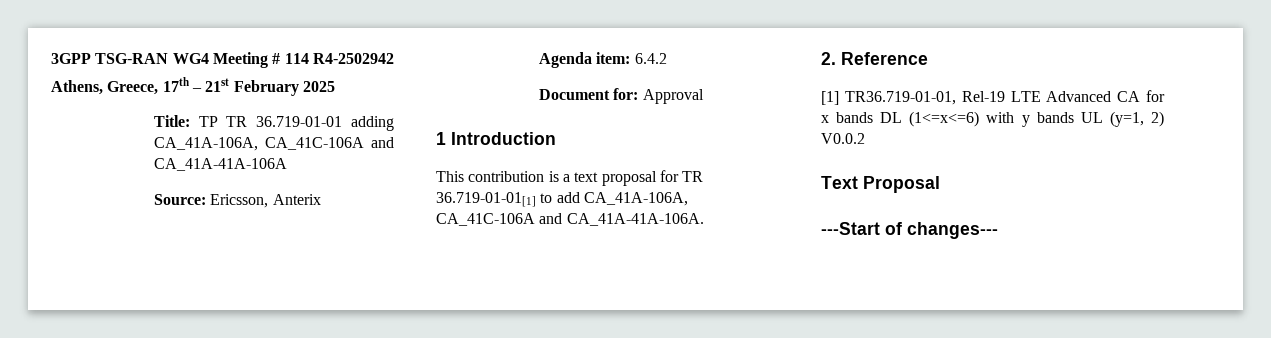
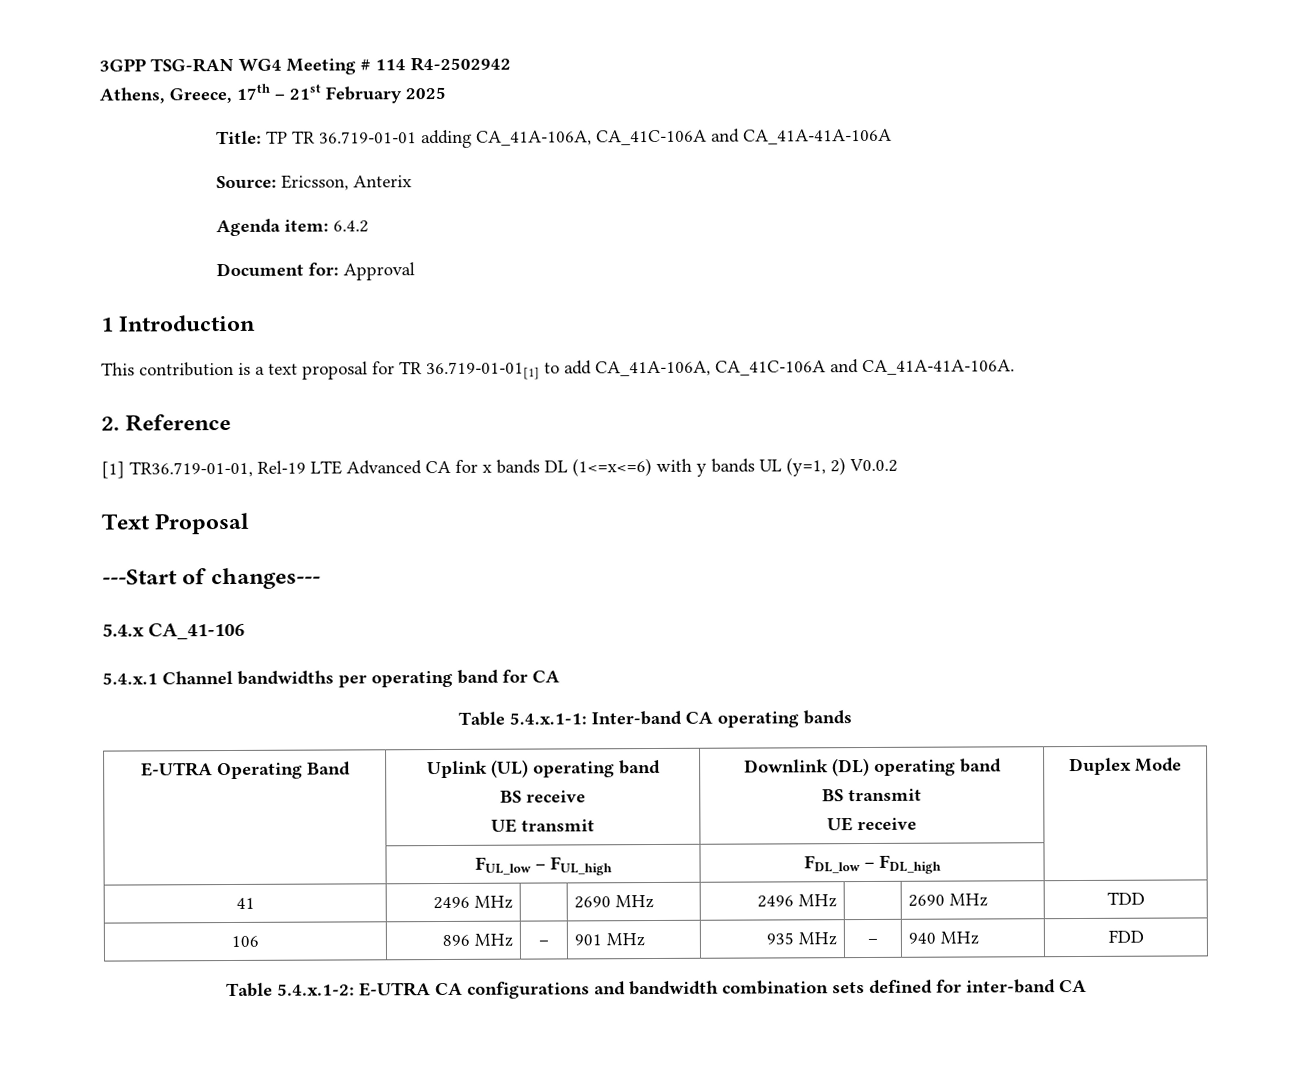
+ 5.4.x CA_41-106
+ 5.4.x.1 Channel bandwidths per operating band for CA
+ Table 5.4.x.1-1: Inter-band CA operating bands
+ E-UTRA Operating Band | Uplink (UL) operating band
+ BS receive
+ UE transmit | Downlink (DL) operating band
+ BS transmit
+ UE receive | Duplex Mode
+ | FUL_low – FUL_high | FDL_low – FDL_high |
+ 41 | 2496 MHz | | 2690 MHz | 2496 MHz | | 2690 MHz | TDD
+ 106 | 896 MHz | – | 901 MHz | 935 MHz | – | 940 MHz | FDD
+ Table 5.4.x.1-2: E-UTRA CA configurations and bandwidth combination sets defined for inter-band CA

